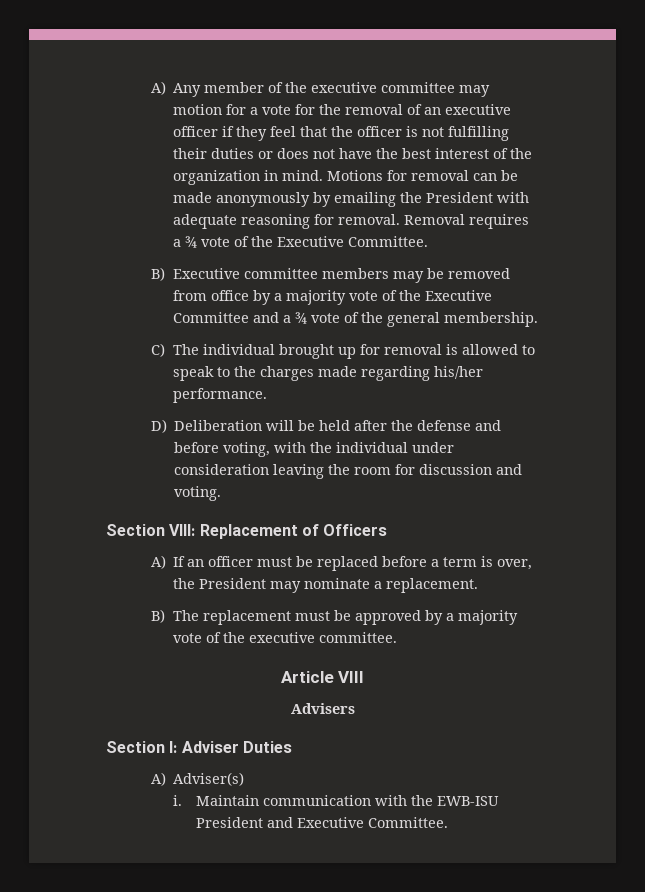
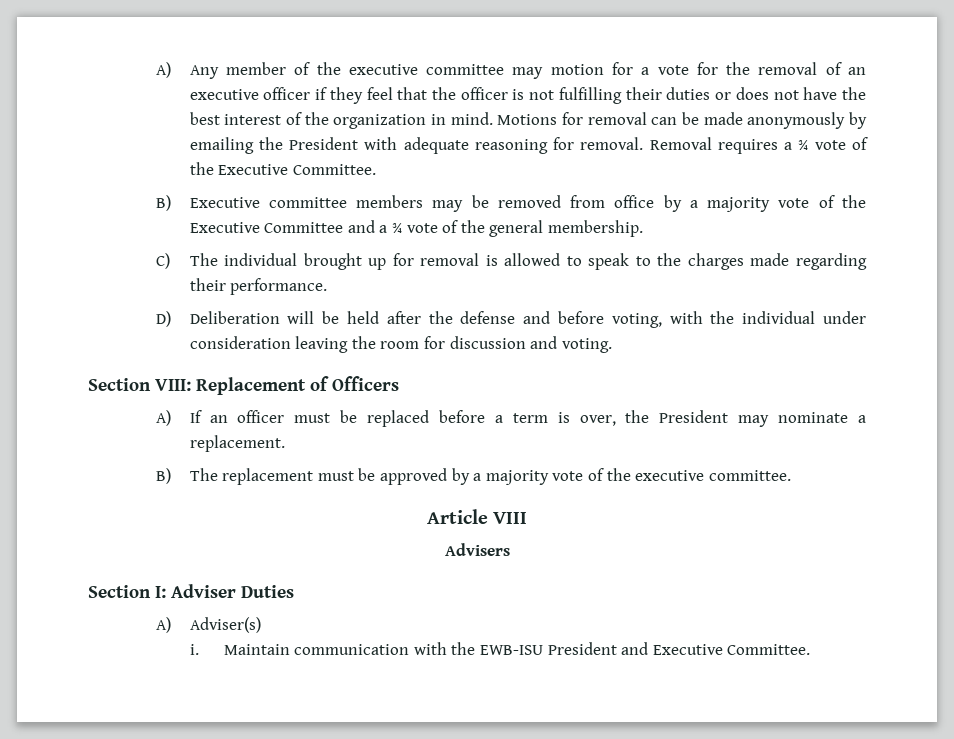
- C) The individual brought up for removal is allowed to speak to the charges made regarding his/her performance.
+ C) The individual brought up for removal is allowed to speak to the charges made regarding their performance.

